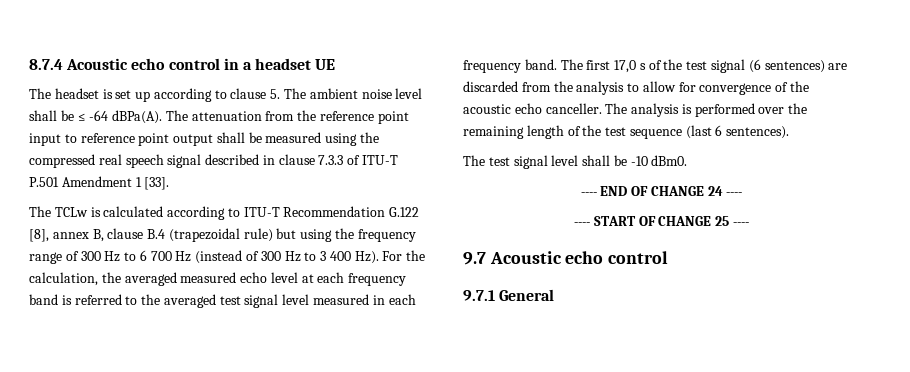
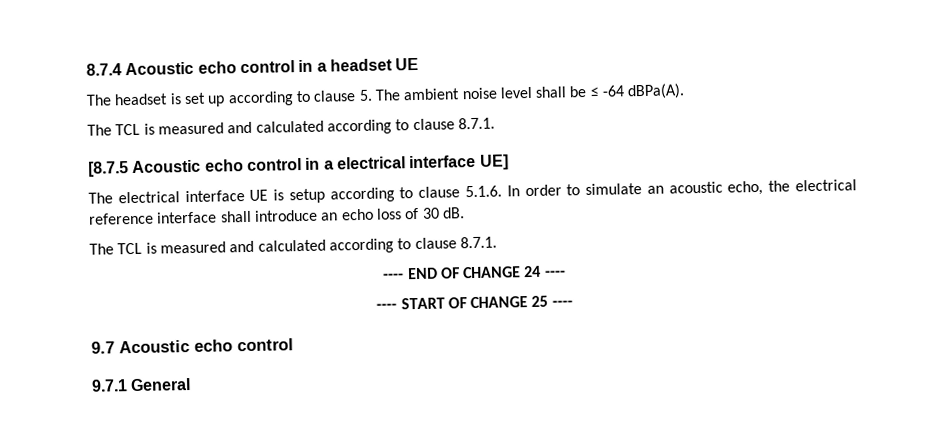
- The headset is set up according to clause 5. The ambient noise level shall be ≤ -64 dBPa(A). The attenuation from the reference point input to reference point output shall be measured using the compressed real speech signal described in clause 7.3.3 of ITU-T P.501 Amendment 1 [33].
- The TCLw is calculated according to ITU-T Recommendation G.122 [8], annex B, clause B.4 (trapezoidal rule) but using the frequency range of 300 Hz to 6 700 Hz (instead of 300 Hz to 3 400 Hz). For the calculation, the averaged measured echo level at each frequency band is referred to the averaged test signal level measured in each frequency band. The first 17,0 s of the test signal (6 sentences) are discarded from the analysis to allow for convergence of the acoustic echo canceller. The analysis is performed over the remaining length of the test sequence (last 6 sentences).
- The test signal level shall be -10 dBm0.
+ The headset is set up according to clause 5. The ambient noise level shall be ≤ -64 dBPa(A).
+ The TCL is measured and calculated according to clause 8.7.1.
+ [8.7.5 Acoustic echo control in a electrical interface UE]
+ The electrical interface UE is setup according to clause 5.1.6. In order to simulate an acoustic echo, the electrical reference interface shall introduce an echo loss of 30 dB.
+ The TCL is measured and calculated according to clause 8.7.1.

